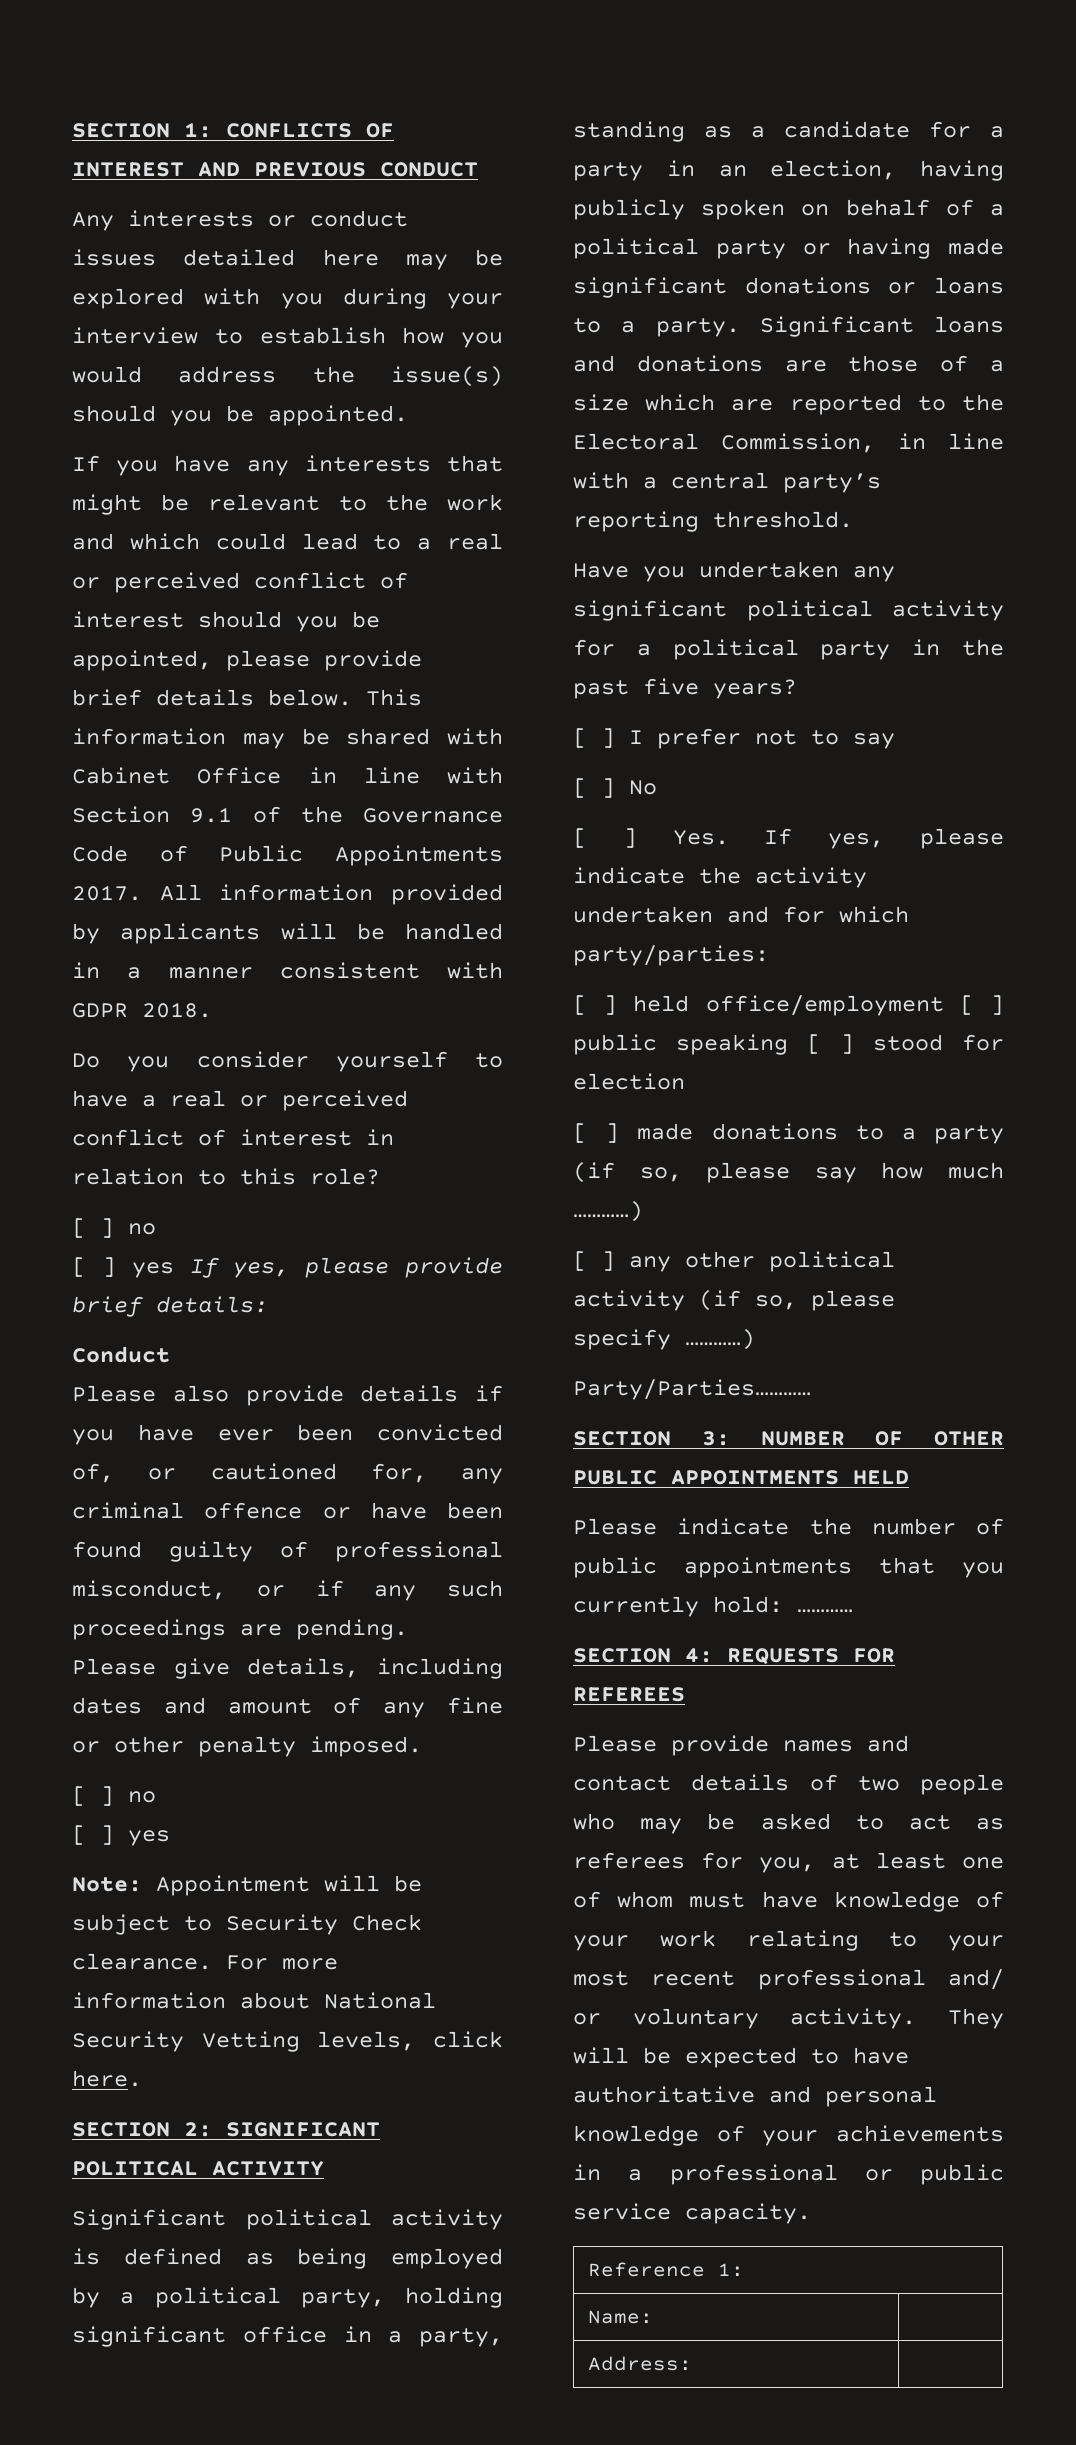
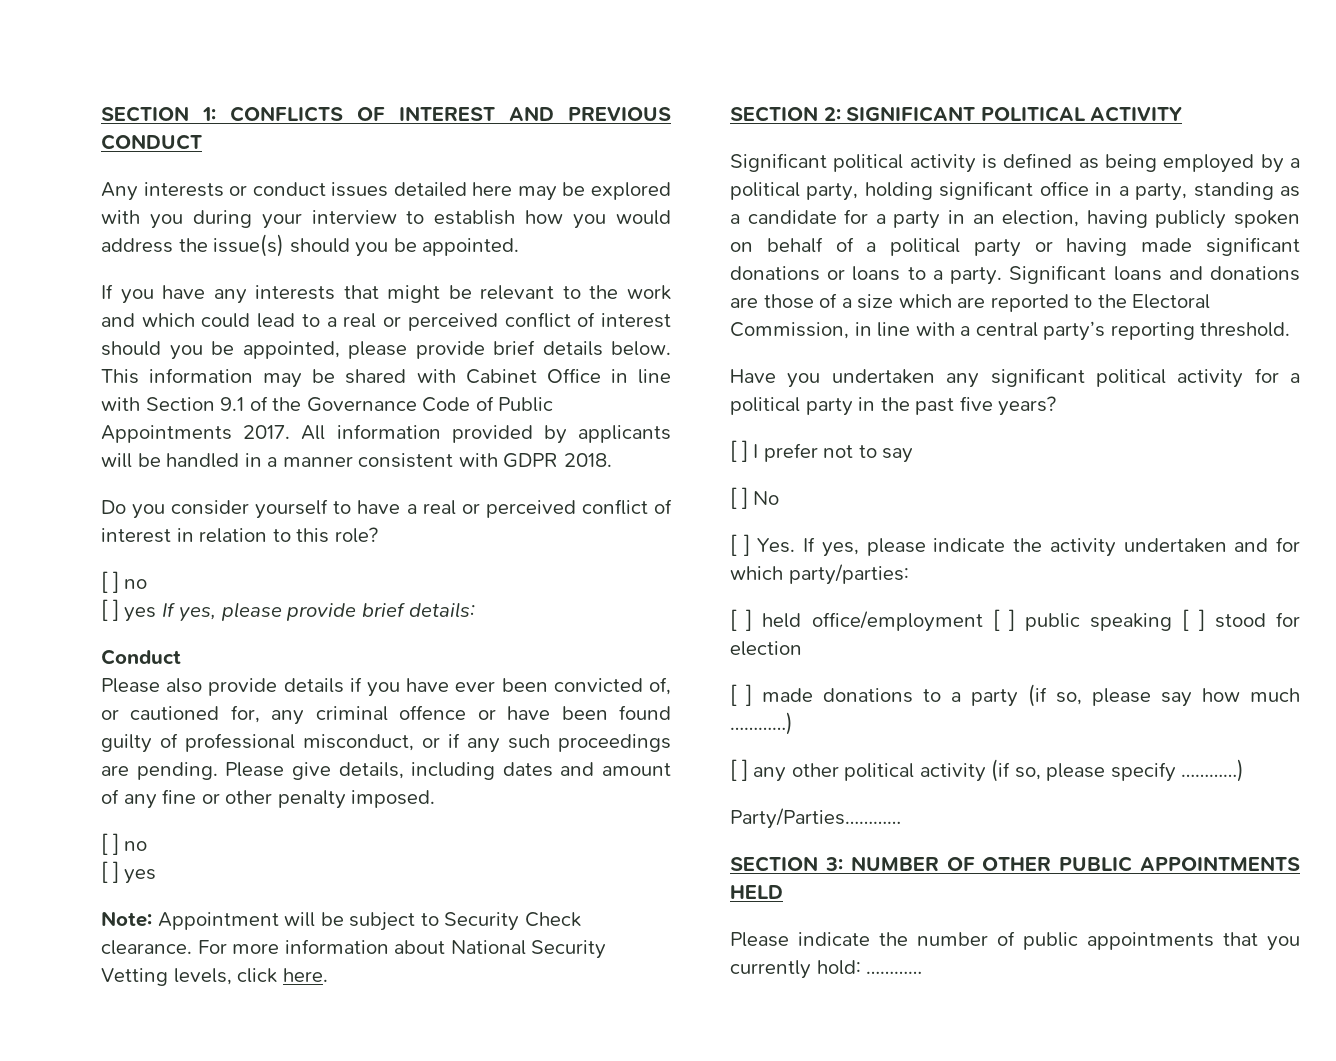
- SECTION 4: REQUESTS FOR REFEREES
- Please provide names and contact details of two people who may be asked to act as referees for you, at least one of whom must have knowledge of your work relating to your most recent professional and/ or voluntary activity. They will be expected to have authoritative and personal knowledge of your achievements in a professional or public service capacity.
- Reference 1:
- Name: |
- Address: |

